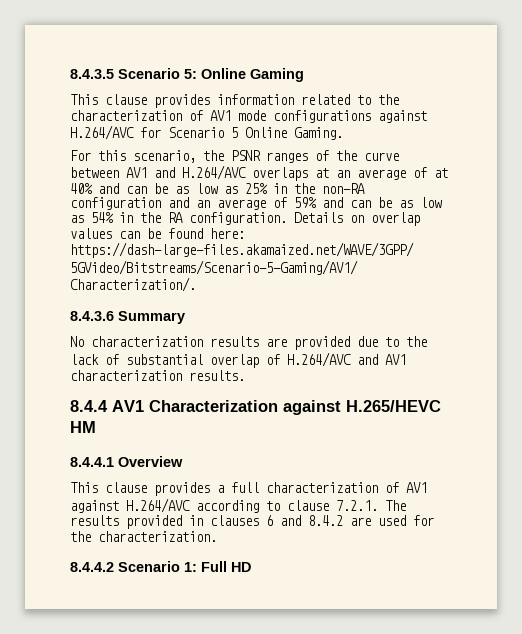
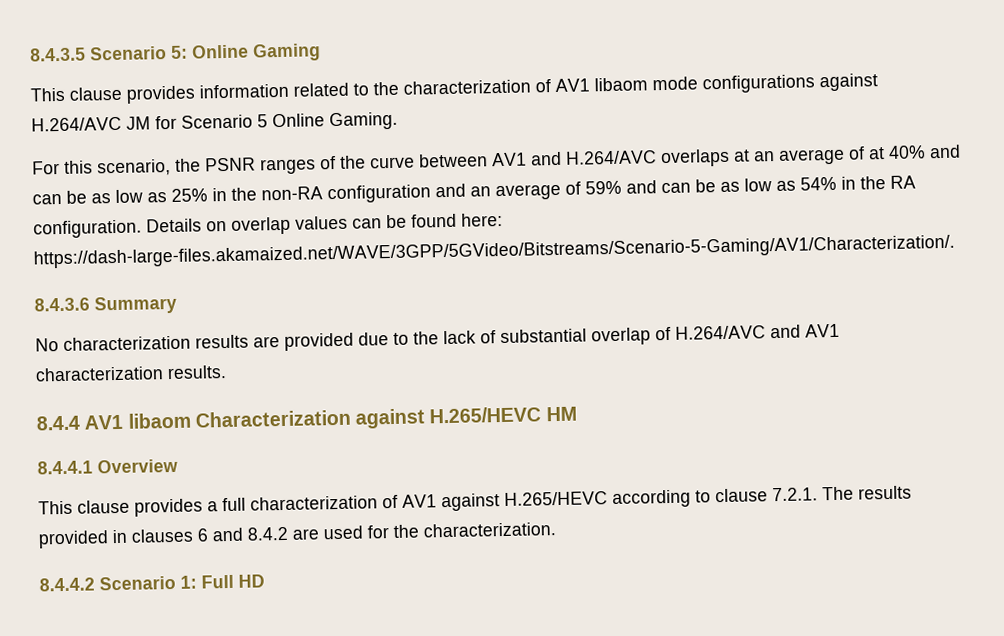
- This clause provides information related to the characterization of AV1 mode configurations against H.264/AVC for Scenario 5 Online Gaming.
+ This clause provides information related to the characterization of AV1 libaom mode configurations against H.264/AVC JM for Scenario 5 Online Gaming.
- 8.4.4 AV1 Characterization against H.265/HEVC HM
+ 8.4.4 AV1 libaom Characterization against H.265/HEVC HM
- This clause provides a full characterization of AV1 against H.264/AVC according to clause 7.2.1. The results provided in clauses 6 and 8.4.2 are used for the characterization.
+ This clause provides a full characterization of AV1 against H.265/HEVC according to clause 7.2.1. The results provided in clauses 6 and 8.4.2 are used for the characterization.

